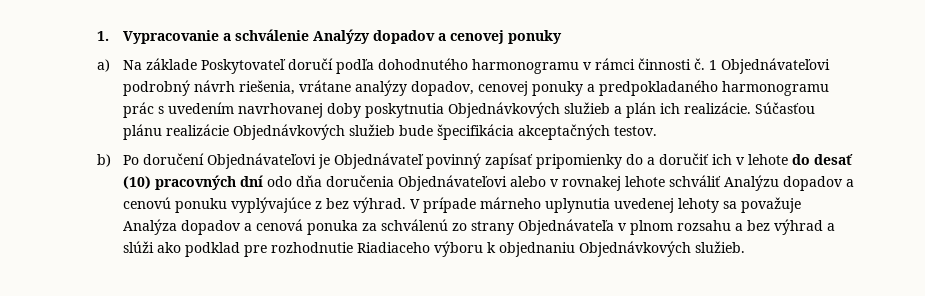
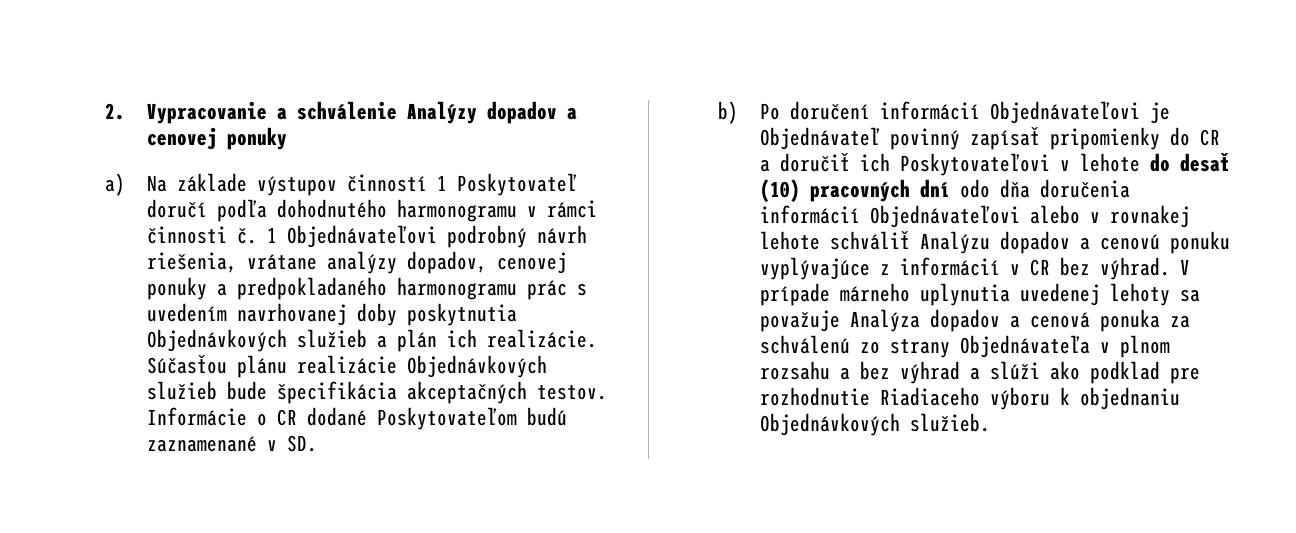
- 1. Vypracovanie a schválenie Analýzy dopadov a cenovej ponuky
+ 2. Vypracovanie a schválenie Analýzy dopadov a cenovej ponuky
- a) Na základe Poskytovateľ doručí podľa dohodnutého harmonogramu v rámci činnosti č.
+ a) Na základe výstupov činností 1 Poskytovateľ doručí podľa dohodnutého harmonogramu v rámci činnosti č.
+ Informácie o CR dodané Poskytovateľom budú zaznamenané v SD.
- b) Po doručení Objednávateľovi je Objednávateľ povinný zapísať pripomienky do a doručiť ich v lehote do desať (10) pracovných dní odo dňa doručenia Objednávateľovi alebo v rovnakej lehote schváliť Analýzu dopadov a cenovú ponuku vyplývajúce z bez výhrad.
+ b) Po doručení informácií Objednávateľovi je Objednávateľ povinný zapísať pripomienky do CR a doručiť ich Poskytovateľovi v lehote do desať (10) pracovných dní odo dňa doručenia informácií Objednávateľovi alebo v rovnakej lehote schváliť Analýzu dopadov a cenovú ponuku vyplývajúce z informácií v CR bez výhrad.

